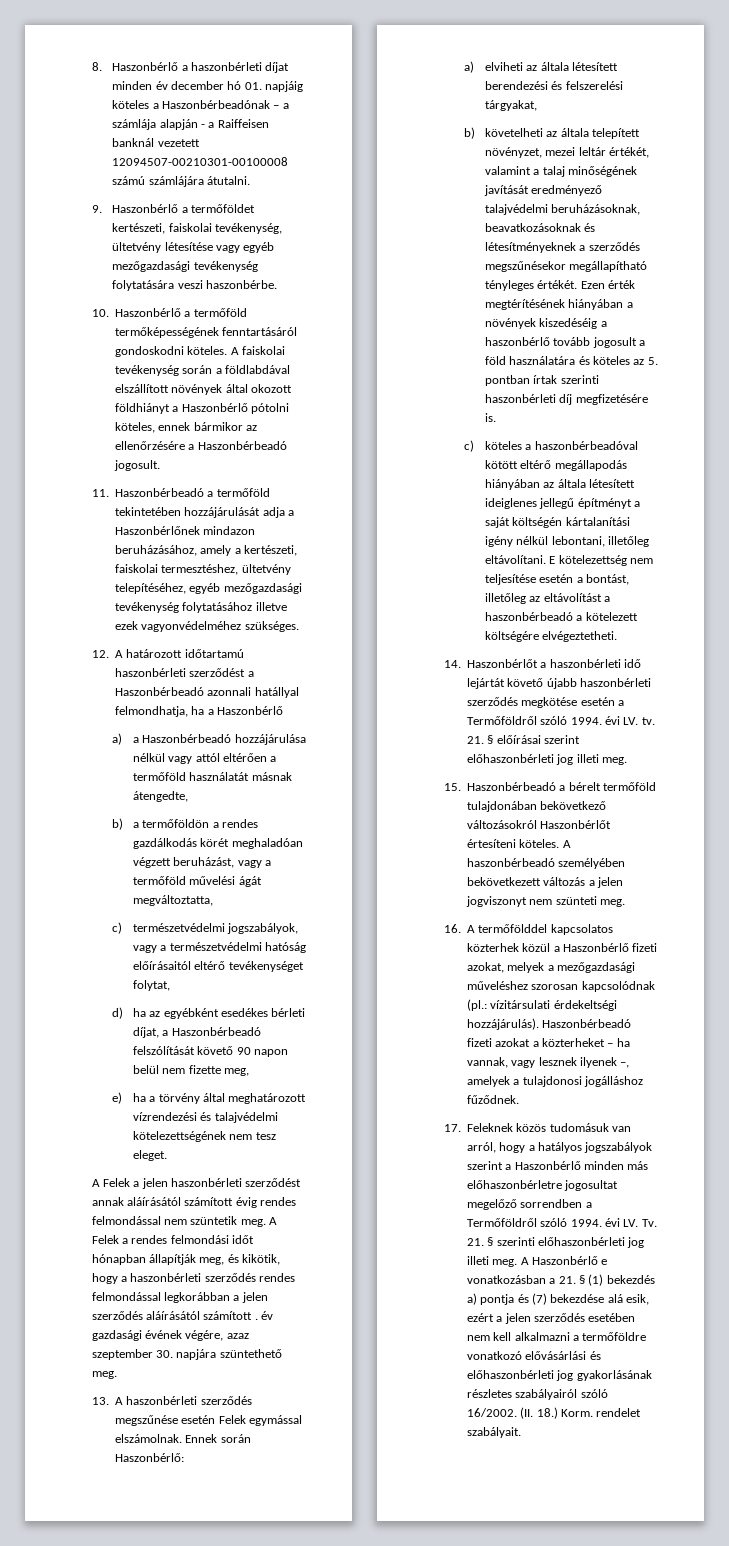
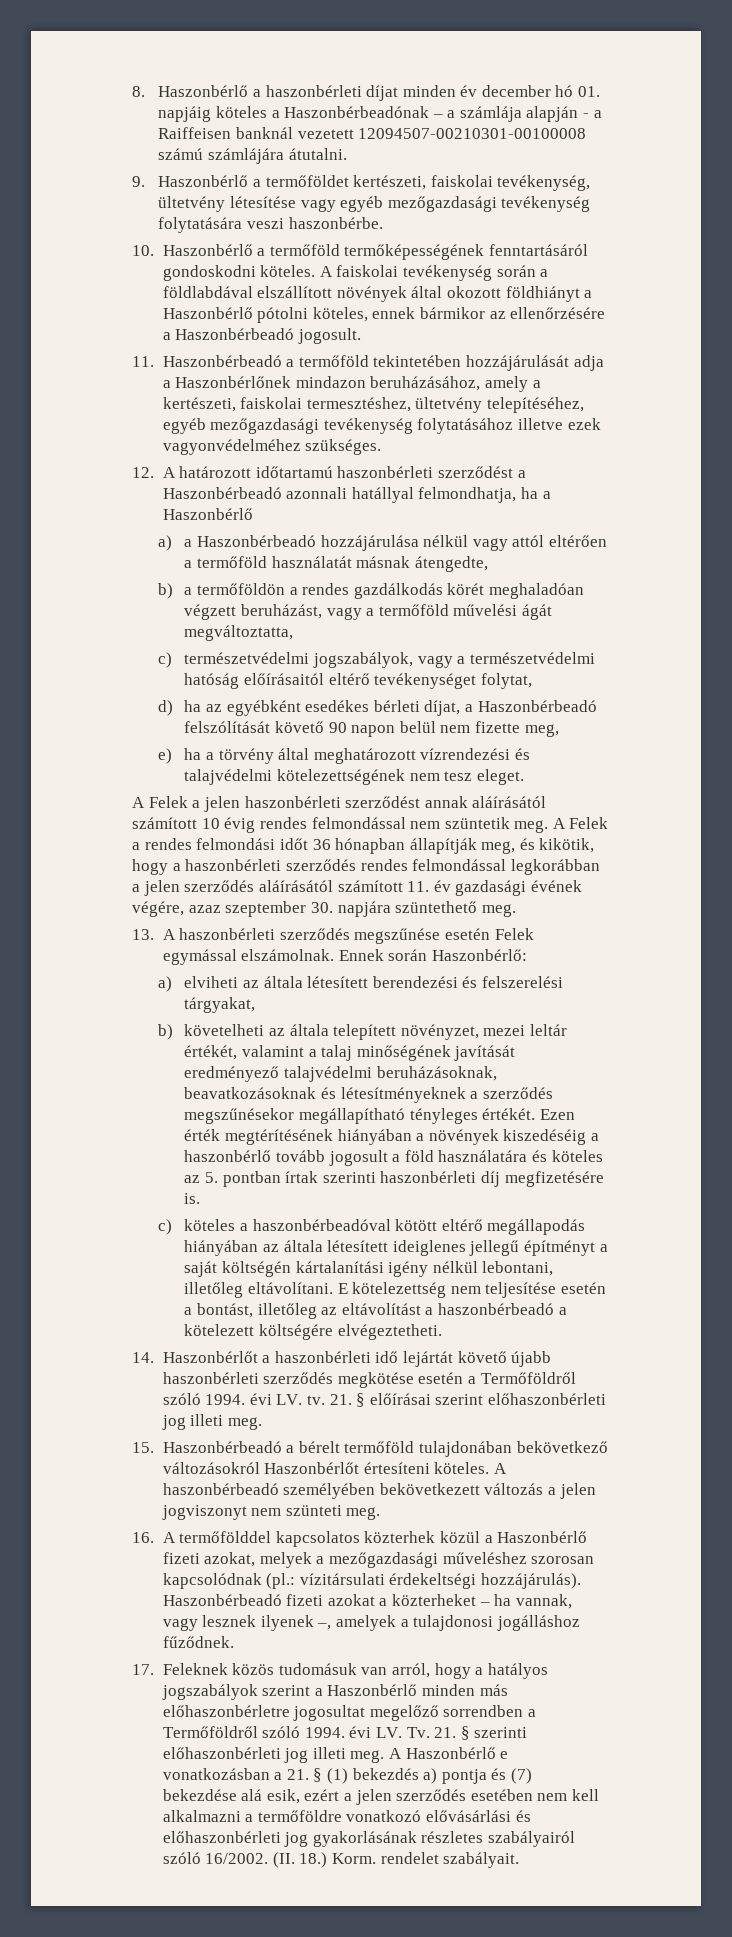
- A Felek a jelen haszonbérleti szerződést annak aláírásától számított évig rendes felmondással nem szüntetik meg.
+ A Felek a jelen haszonbérleti szerződést annak aláírásától számított 10 évig rendes felmondással nem szüntetik meg.
- A Felek a rendes felmondási időt hónapban állapítják meg, és kikötik, hogy a haszonbérleti szerződés rendes felmondással legkorábban a jelen szerződés aláírásától számított . év gazdasági évének végére, azaz szeptember 30. napjára szüntethető meg.
+ A Felek a rendes felmondási időt 36 hónapban állapítják meg, és kikötik, hogy a haszonbérleti szerződés rendes felmondással legkorábban a jelen szerződés aláírásától számított 11. év gazdasági évének végére, azaz szeptember 30. napjára szüntethető meg.

